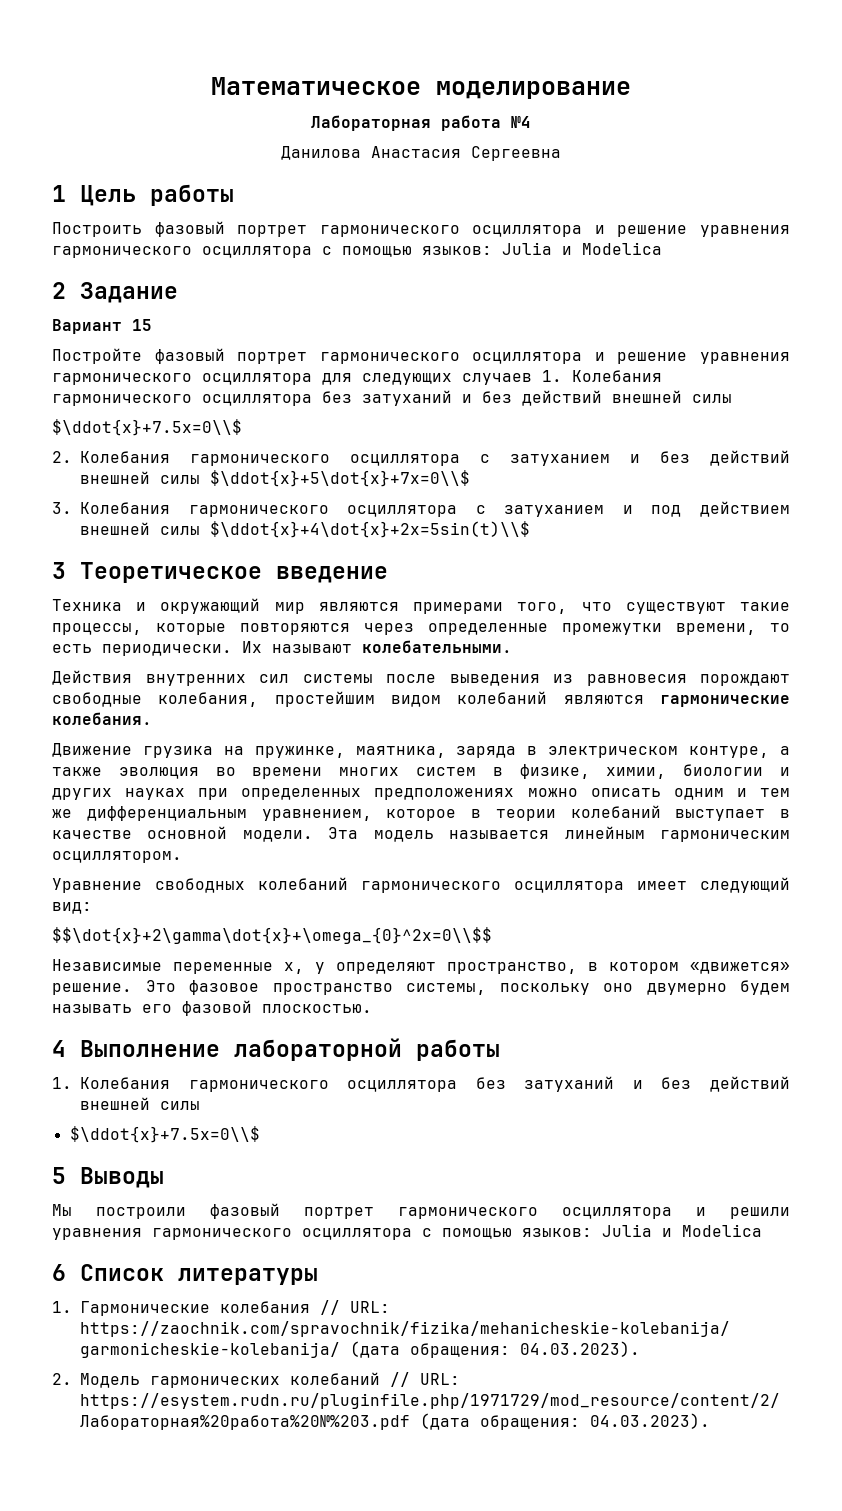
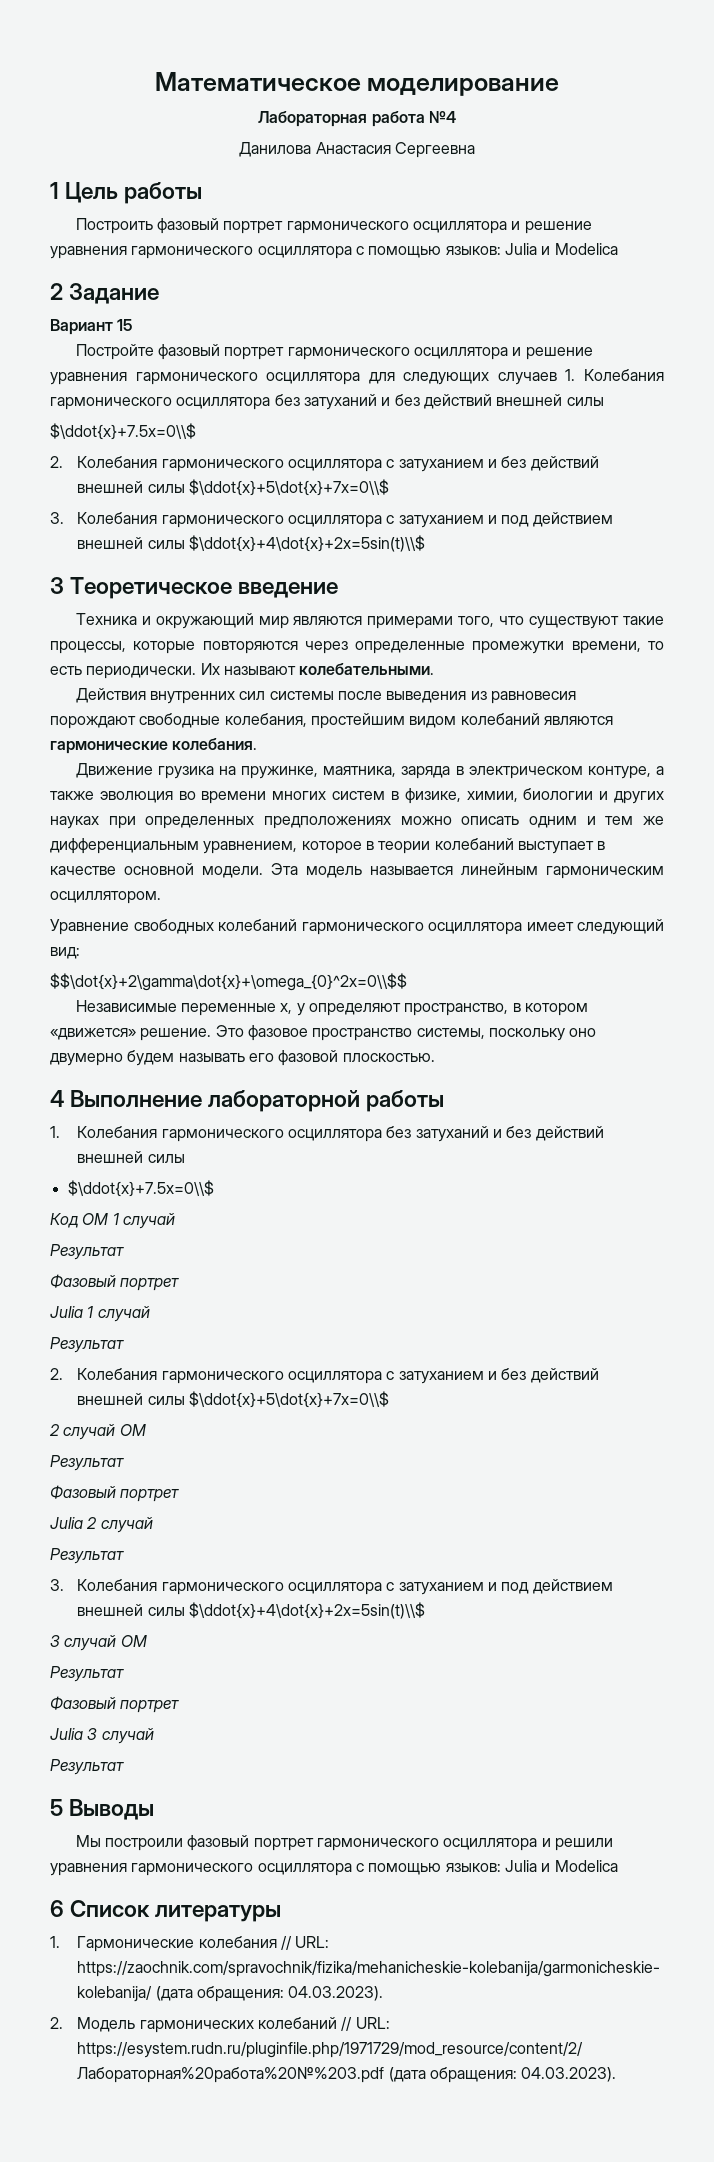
+ Код OM 1 случай
+ Результат
+ Фазовый портрет
+ Julia 1 случай
+ Результат
+ 2. Колебания гармонического осциллятора c затуханием и без действий внешней силы $\ddot{x}+5\dot{x}+7x=0\\$
+ 2 случай OM
+ Результат
+ Фазовый портрет
+ Julia 2 случай
+ Результат
+ 3. Колебания гармонического осциллятора c затуханием и под действием внешней силы $\ddot{x}+4\dot{x}+2x=5sin(t)\\$
+ 3 случай OM
+ Результат
+ Фазовый портрет
+ Julia 3 случай
+ Результат

